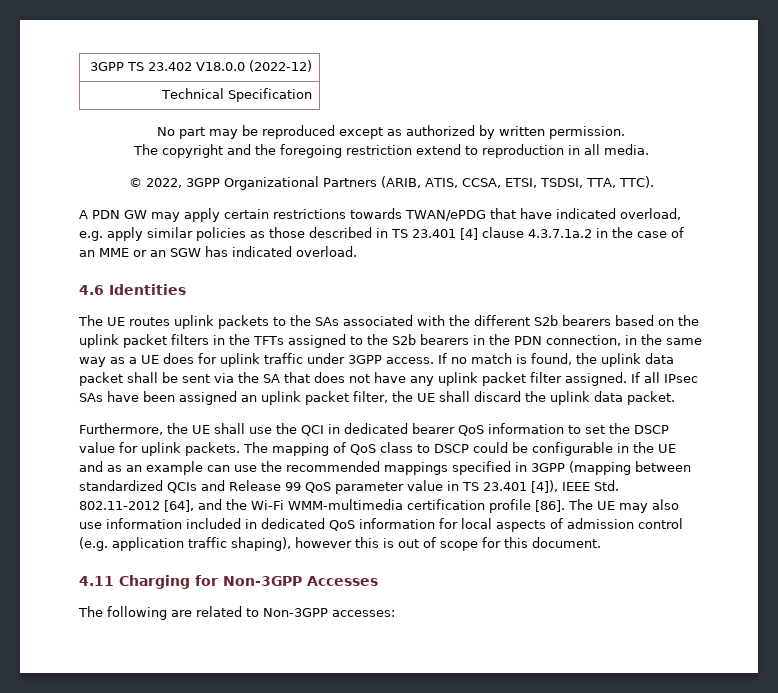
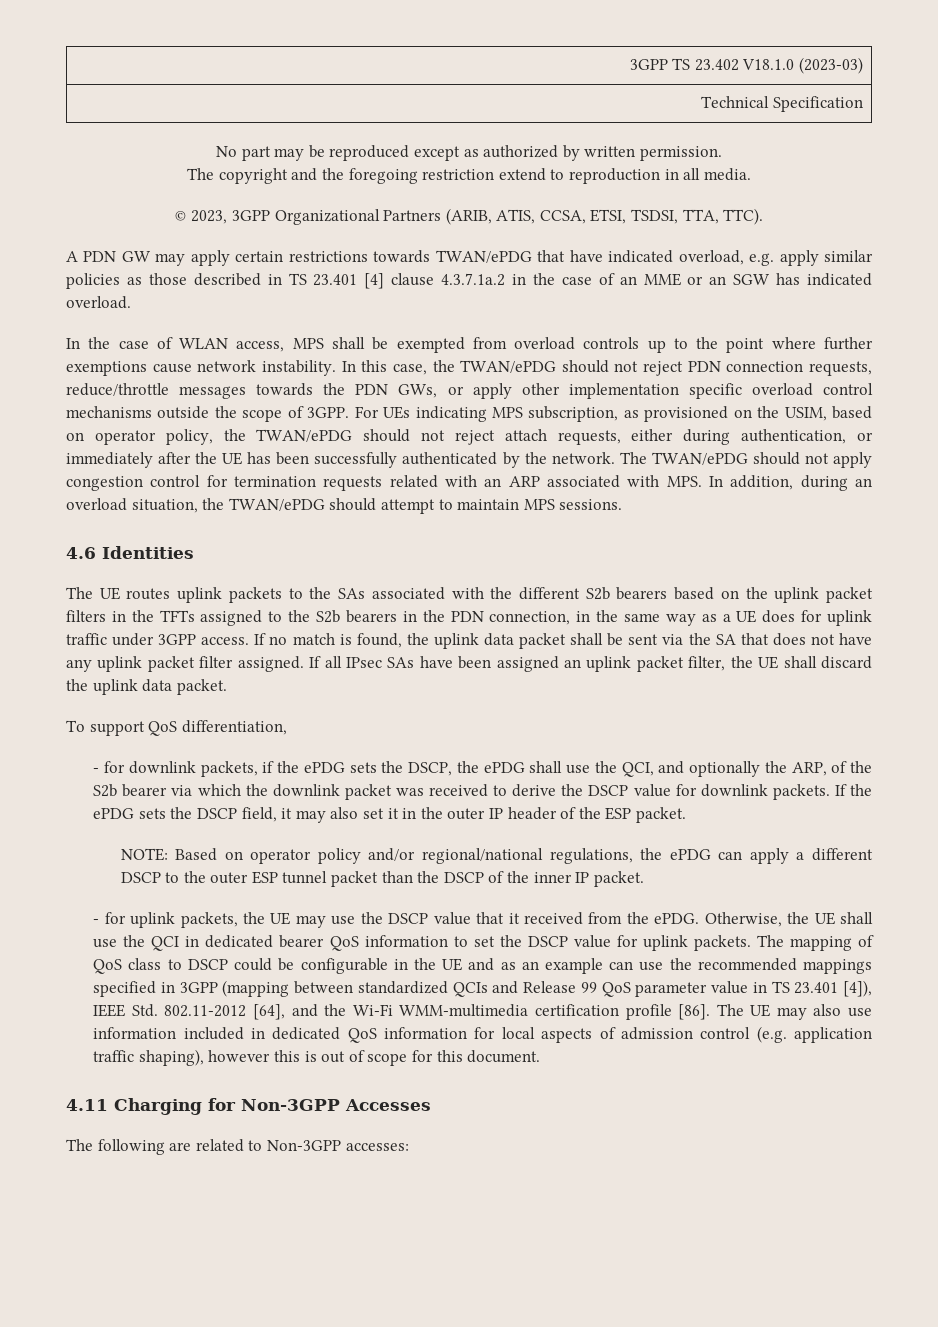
- 3GPP TS 23.402 V18.0.0 (2022-12)
+ 3GPP TS 23.402 V18.1.0 (2023-03)
- © 2022, 3GPP Organizational Partners (ARIB, ATIS, CCSA, ETSI, TSDSI, TTA, TTC).
+ © 2023, 3GPP Organizational Partners (ARIB, ATIS, CCSA, ETSI, TSDSI, TTA, TTC).
+ In the case of WLAN access, MPS shall be exempted from overload controls up to the point where further exemptions cause network instability. In this case, the TWAN/ePDG should not reject PDN connection requests, reduce/throttle messages towards the PDN GWs, or apply other implementation specific overload control mechanisms outside the scope of 3GPP. For UEs indicating MPS subscription, as provisioned on the USIM, based on operator policy, the TWAN/ePDG should not reject attach requests, either during authentication, or immediately after the UE has been successfully authenticated by the network. The TWAN/ePDG should not apply congestion control for termination requests related with an ARP associated with MPS. In addition, during an overload situation, the TWAN/ePDG should attempt to maintain MPS sessions.
- Furthermore, the UE shall use the QCI in dedicated bearer QoS information to set the DSCP value for uplink packets.
+ To support QoS differentiation,
+ - for downlink packets, if the ePDG sets the DSCP, the ePDG shall use the QCI, and optionally the ARP, of the S2b bearer via which the downlink packet was received to derive the DSCP value for downlink packets. If the ePDG sets the DSCP field, it may also set it in the outer IP header of the ESP packet.
+ NOTE: Based on operator policy and/or regional/national regulations, the ePDG can apply a different DSCP to the outer ESP tunnel packet than the DSCP of the inner IP packet.
+ - for uplink packets, the UE may use the DSCP value that it received from the ePDG. Otherwise, the UE shall use the QCI in dedicated bearer QoS information to set the DSCP value for uplink packets.

